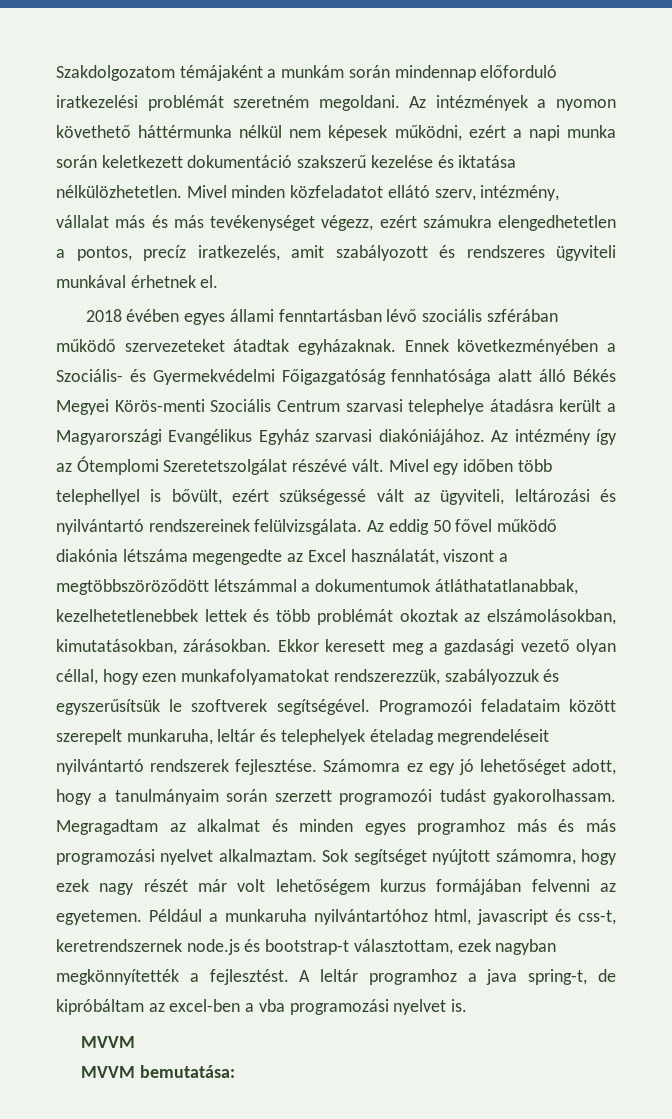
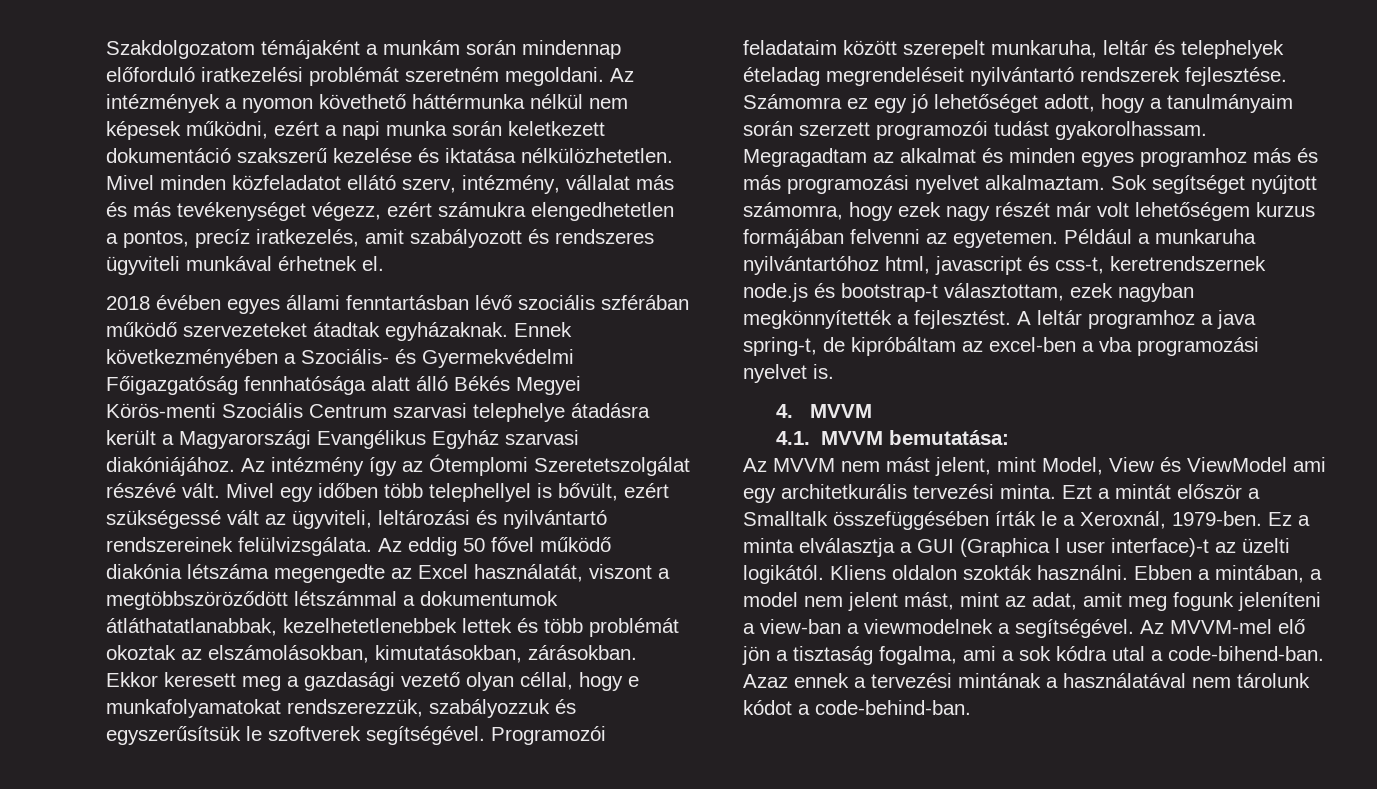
- Ekkor keresett meg a gazdasági vezető olyan céllal, hogy ezen munkafolyamatokat rendszerezzük, szabályozzuk és egyszerűsítsük le szoftverek segítségével.
+ Ekkor keresett meg a gazdasági vezető olyan céllal, hogy e munkafolyamatokat rendszerezzük, szabályozzuk és egyszerűsítsük le szoftverek segítségével.
  A leltár programhoz a java spring-t, de kipróbáltam az excel-ben a vba programozási nyelvet is.
- MVVM
+ 4. MVVM
- MVVM bemutatása:
+ 4.1. MVVM bemutatása:
+ Az MVVM nem mást jelent, mint Model, View és ViewModel ami egy architetkurális tervezési minta. Ezt a mintát először a Smalltalk összefüggésében írták le a Xeroxnál, 1979-ben. Ez a minta elválasztja a GUI (Graphica l user interface)-t az üzelti logikától. Kliens oldalon szokták használni. Ebben a mintában, a model nem jelent mást, mint az adat, amit meg fogunk jeleníteni a view-ban a viewmodelnek a segítségével. Az MVVM-mel elő jön a tisztaság fogalma, ami a sok kódra utal a code-bihend-ban. Azaz ennek a tervezési mintának a használatával nem tárolunk kódot a code-behind-ban.

